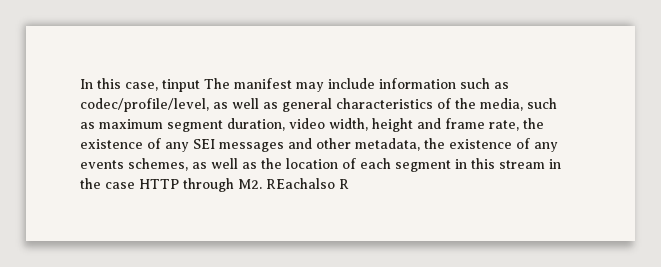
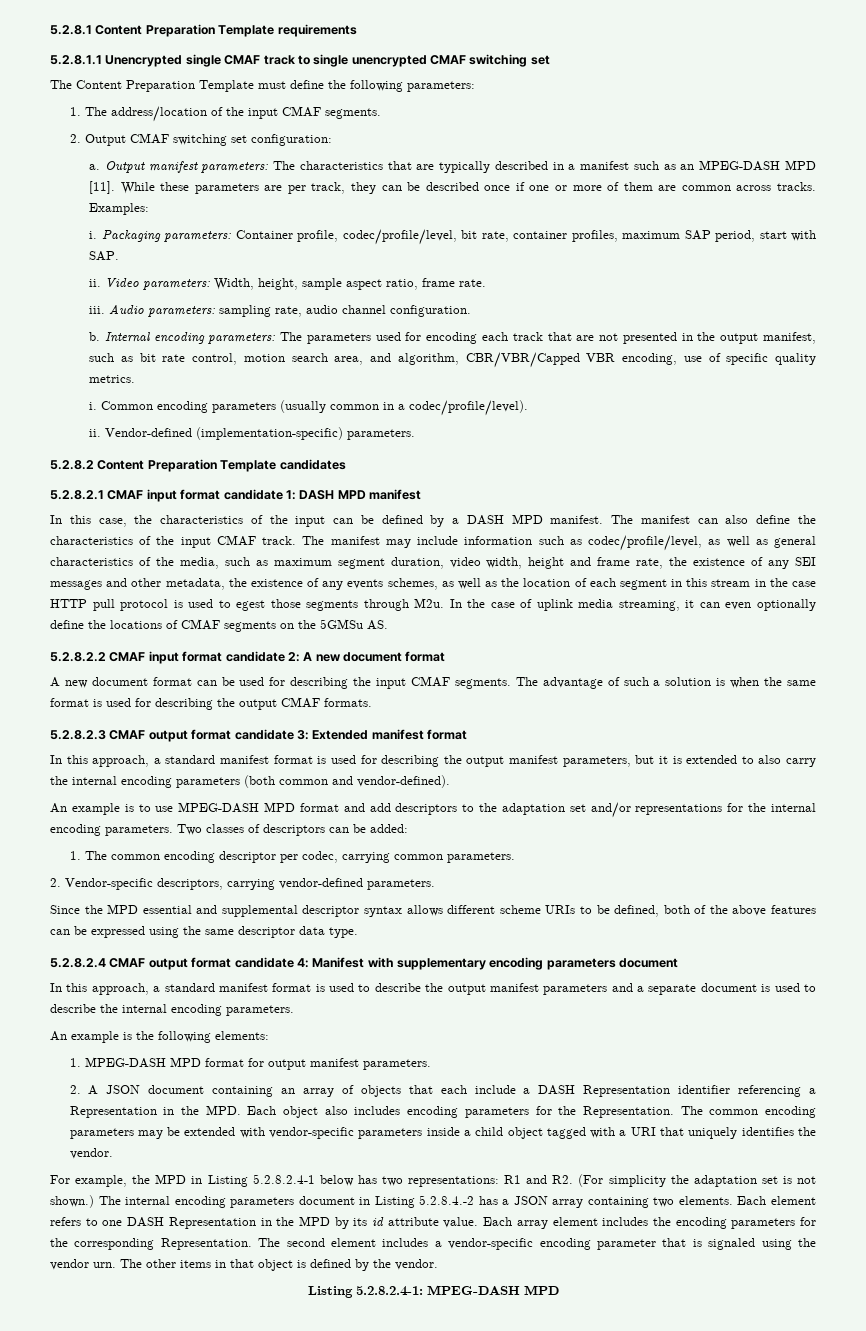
- In this case, tinput The manifest may include information such as codec/profile/level, as well as general characteristics of the media, such as maximum segment duration, video width, height and frame rate, the existence of any SEI messages and other metadata, the existence of any events schemes, as well as the location of each segment in this stream in the case HTTP through M2. REachalso R
+ 5.2.8.1 Content Preparation Template requirements
+ 5.2.8.1.1 Unencrypted single CMAF track to single unencrypted CMAF switching set
+ The Content Preparation Template must define the following parameters:
+ 1. The address/location of the input CMAF segments.
+ 2. Output CMAF switching set configuration:
+ a. Output manifest parameters: The characteristics that are typically described in a manifest such as an MPEG-DASH MPD [11]. While these parameters are per track, they can be described once if one or more of them are common across tracks. Examples:
+ i. Packaging parameters: Container profile, codec/profile/level, bit rate, container profiles, maximum SAP period, start with SAP.
+ ii. Video parameters: Width, height, sample aspect ratio, frame rate.
+ iii. Audio parameters: sampling rate, audio channel configuration.
+ b. Internal encoding parameters: The parameters used for encoding each track that are not presented in the output manifest, such as bit rate control, motion search area, and algorithm, CBR/VBR/Capped VBR encoding, use of specific quality metrics.
+ i. Common encoding parameters (usually common in a codec/profile/level).
+ ii. Vendor-defined (implementation-specific) parameters.
+ 5.2.8.2 Content Preparation Template candidates
+ 5.2.8.2.1 CMAF input format candidate 1: DASH MPD manifest
+ In this case, the characteristics of the input can be defined by a DASH MPD manifest. The manifest can also define the characteristics of the input CMAF track. The manifest may include information such as codec/profile/level, as well as general characteristics of the media, such as maximum segment duration, video width, height and frame rate, the existence of any SEI messages and other metadata, the existence of any events schemes, as well as the location of each segment in this stream in the case HTTP pull protocol is used to egest those segments through M2u. In the case of uplink media streaming, it can even optionally define the locations of CMAF segments on the 5GMSu AS.
+ 5.2.8.2.2 CMAF input format candidate 2: A new document format
+ A new document format can be used for describing the input CMAF segments. The advantage of such a solution is when the same format is used for describing the output CMAF formats.
+ 5.2.8.2.3 CMAF output format candidate 3: Extended manifest format
+ In this approach, a standard manifest format is used for describing the output manifest parameters, but it is extended to also carry the internal encoding parameters (both common and vendor-defined).
+ An example is to use MPEG-DASH MPD format and add descriptors to the adaptation set and/or representations for the internal encoding parameters. Two classes of descriptors can be added:
+ 1. The common encoding descriptor per codec, carrying common parameters.
+ 2. Vendor-specific descriptors, carrying vendor-defined parameters.
+ Since the MPD essential and supplemental descriptor syntax allows different scheme URIs to be defined, both of the above features can be expressed using the same descriptor data type.
+ 5.2.8.2.4 CMAF output format candidate 4: Manifest with supplementary encoding parameters document
+ In this approach, a standard manifest format is used to describe the output manifest parameters and a separate document is used to describe the internal encoding parameters.
+ An example is the following elements:
+ 1. MPEG-DASH MPD format for output manifest parameters.
+ 2. A JSON document containing an array of objects that each include a DASH Representation identifier referencing a Representation in the MPD. Each object also includes encoding parameters for the Representation. The common encoding parameters may be extended with vendor-specific parameters inside a child object tagged with a URI that uniquely identifies the vendor.
+ For example, the MPD in Listing 5.2.8.2.4-1 below has two representations: R1 and R2. (For simplicity the adaptation set is not shown.) The internal encoding parameters document in Listing 5.2.8.4.-2 has a JSON array containing two elements. Each element refers to one DASH Representation in the MPD by its id attribute value. Each array element includes the encoding parameters for the corresponding Representation. The second element includes a vendor-specific encoding parameter that is signaled using the vendor urn. The other items in that object is defined by the vendor.
+ Listing 5.2.8.2.4-1: MPEG-DASH MPD

